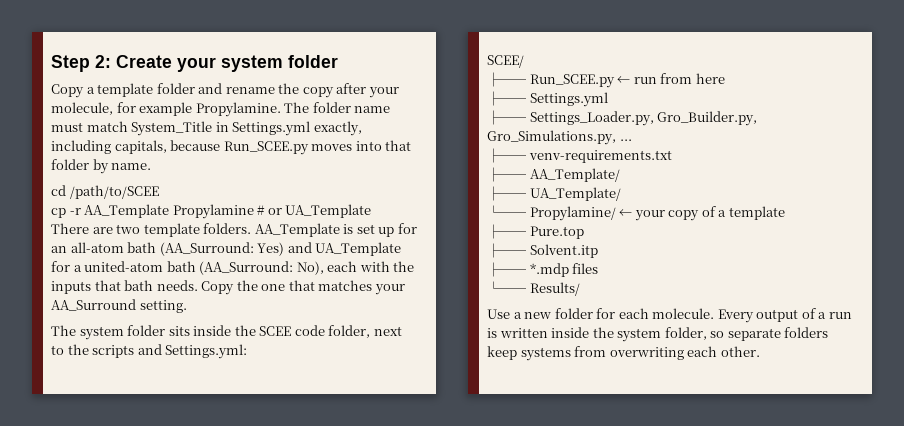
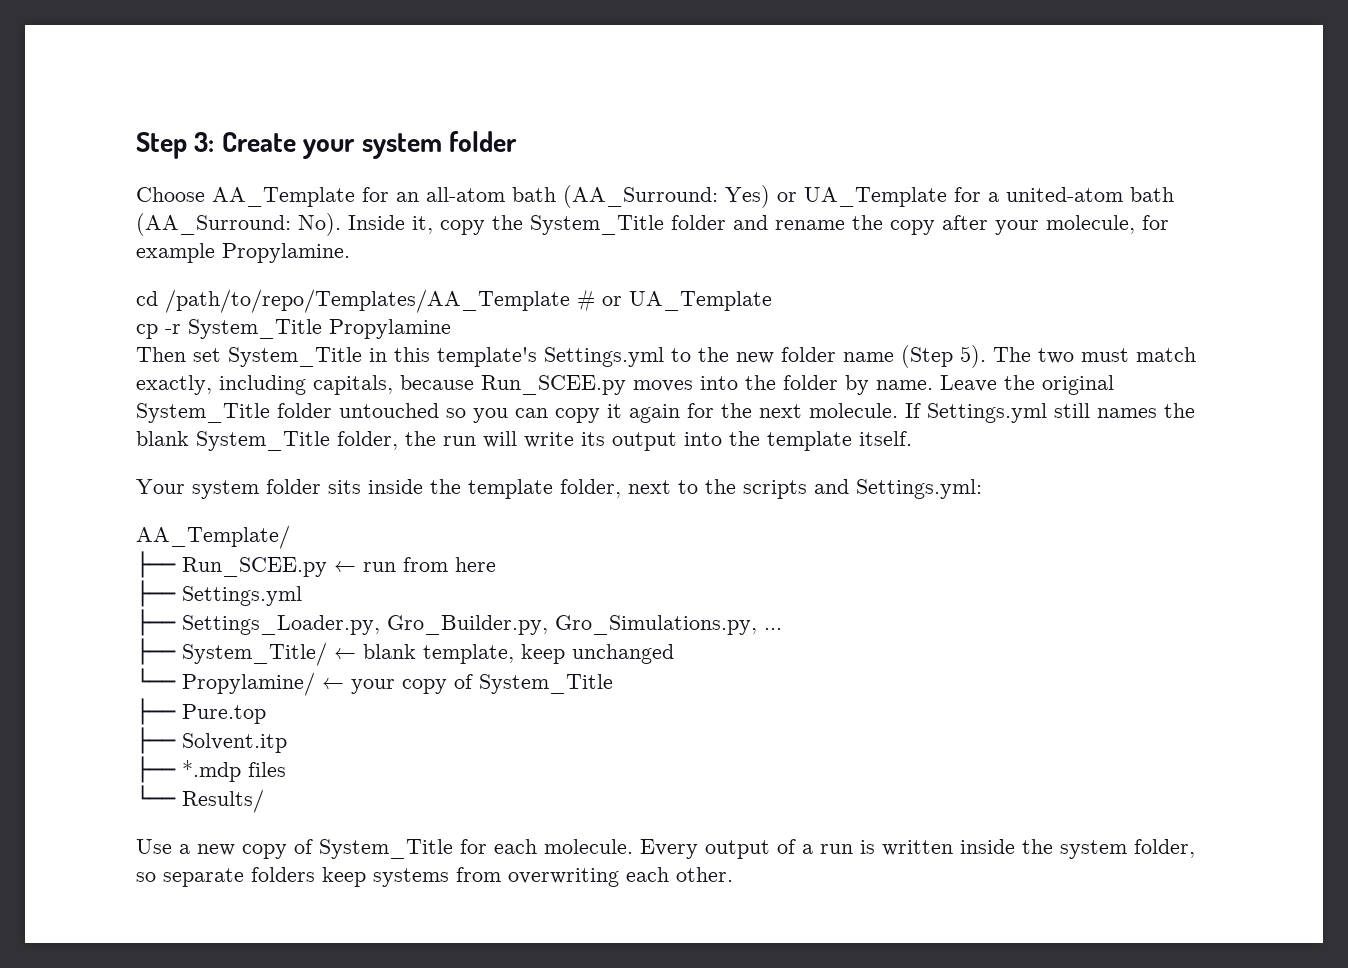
- Step 2: Create your system folder
+ Step 3: Create your system folder
- Copy a template folder and rename the copy after your molecule, for example Propylamine. The folder name must match System_Title in Settings.yml exactly, including capitals, because Run_SCEE.py moves into that folder by name.
- cd /path/to/SCEE
- cp -r AA_Template Propylamine # or UA_Template
- There are two template folders. AA_Template is set up for an all-atom bath (AA_Surround: Yes) and UA_Template for a united-atom bath (AA_Surround: No), each with the inputs that bath needs. Copy the one that matches your AA_Surround setting.
- The system folder sits inside the SCEE code folder, next to the scripts and Settings.yml:
+ Choose AA_Template for an all-atom bath (AA_Surround: Yes) or UA_Template for a united-atom bath (AA_Surround: No). Inside it, copy the System_Title folder and rename the copy after your molecule, for example Propylamine.
+ cd /path/to/repo/Templates/AA_Template # or UA_Template
+ cp -r System_Title Propylamine
+ Then set System_Title in this template's Settings.yml to the new folder name (Step 5). The two must match exactly, including capitals, because Run_SCEE.py moves into the folder by name. Leave the original System_Title folder untouched so you can copy it again for the next molecule. If Settings.yml still names the blank System_Title folder, the run will write its output into the template itself.
+ Your system folder sits inside the template folder, next to the scripts and Settings.yml:
- SCEE/
+ AA_Template/
- ├── venv-requirements.txt
- ├── AA_Template/
- ├── UA_Template/
+ ├── System_Title/ ← blank template, keep unchanged
- └── Propylamine/ ← your copy of a template
+ └── Propylamine/ ← your copy of System_Title
- Use a new folder for each molecule.
+ Use a new copy of System_Title for each molecule.

